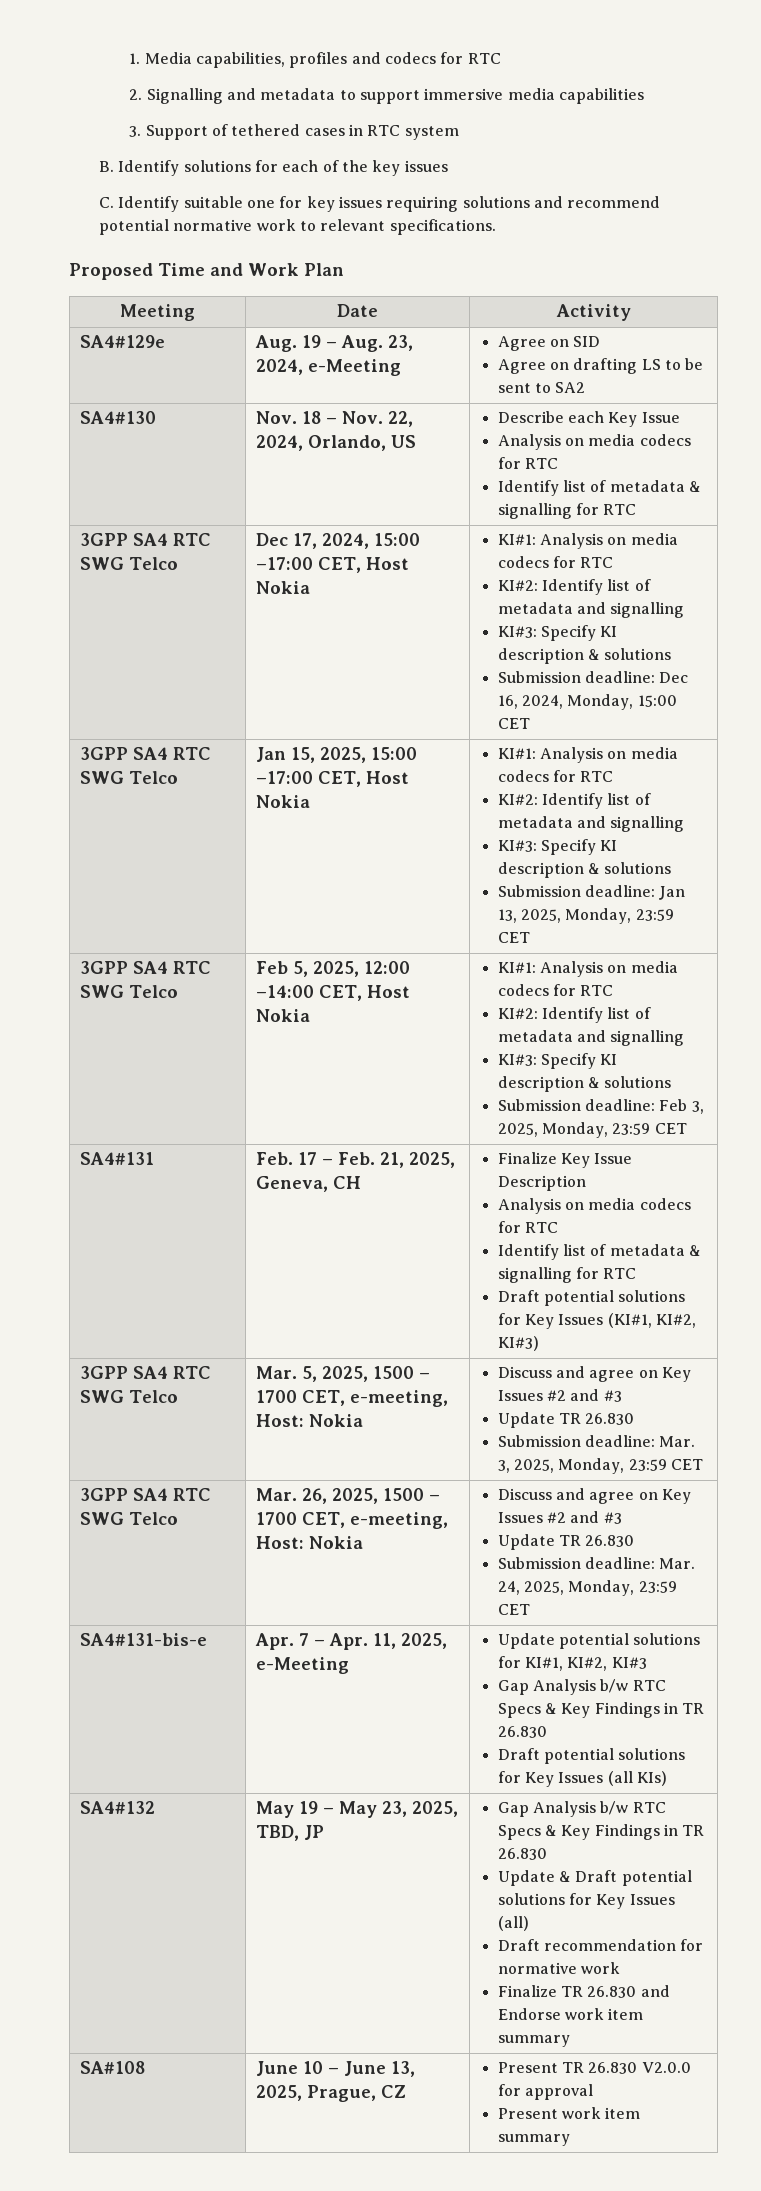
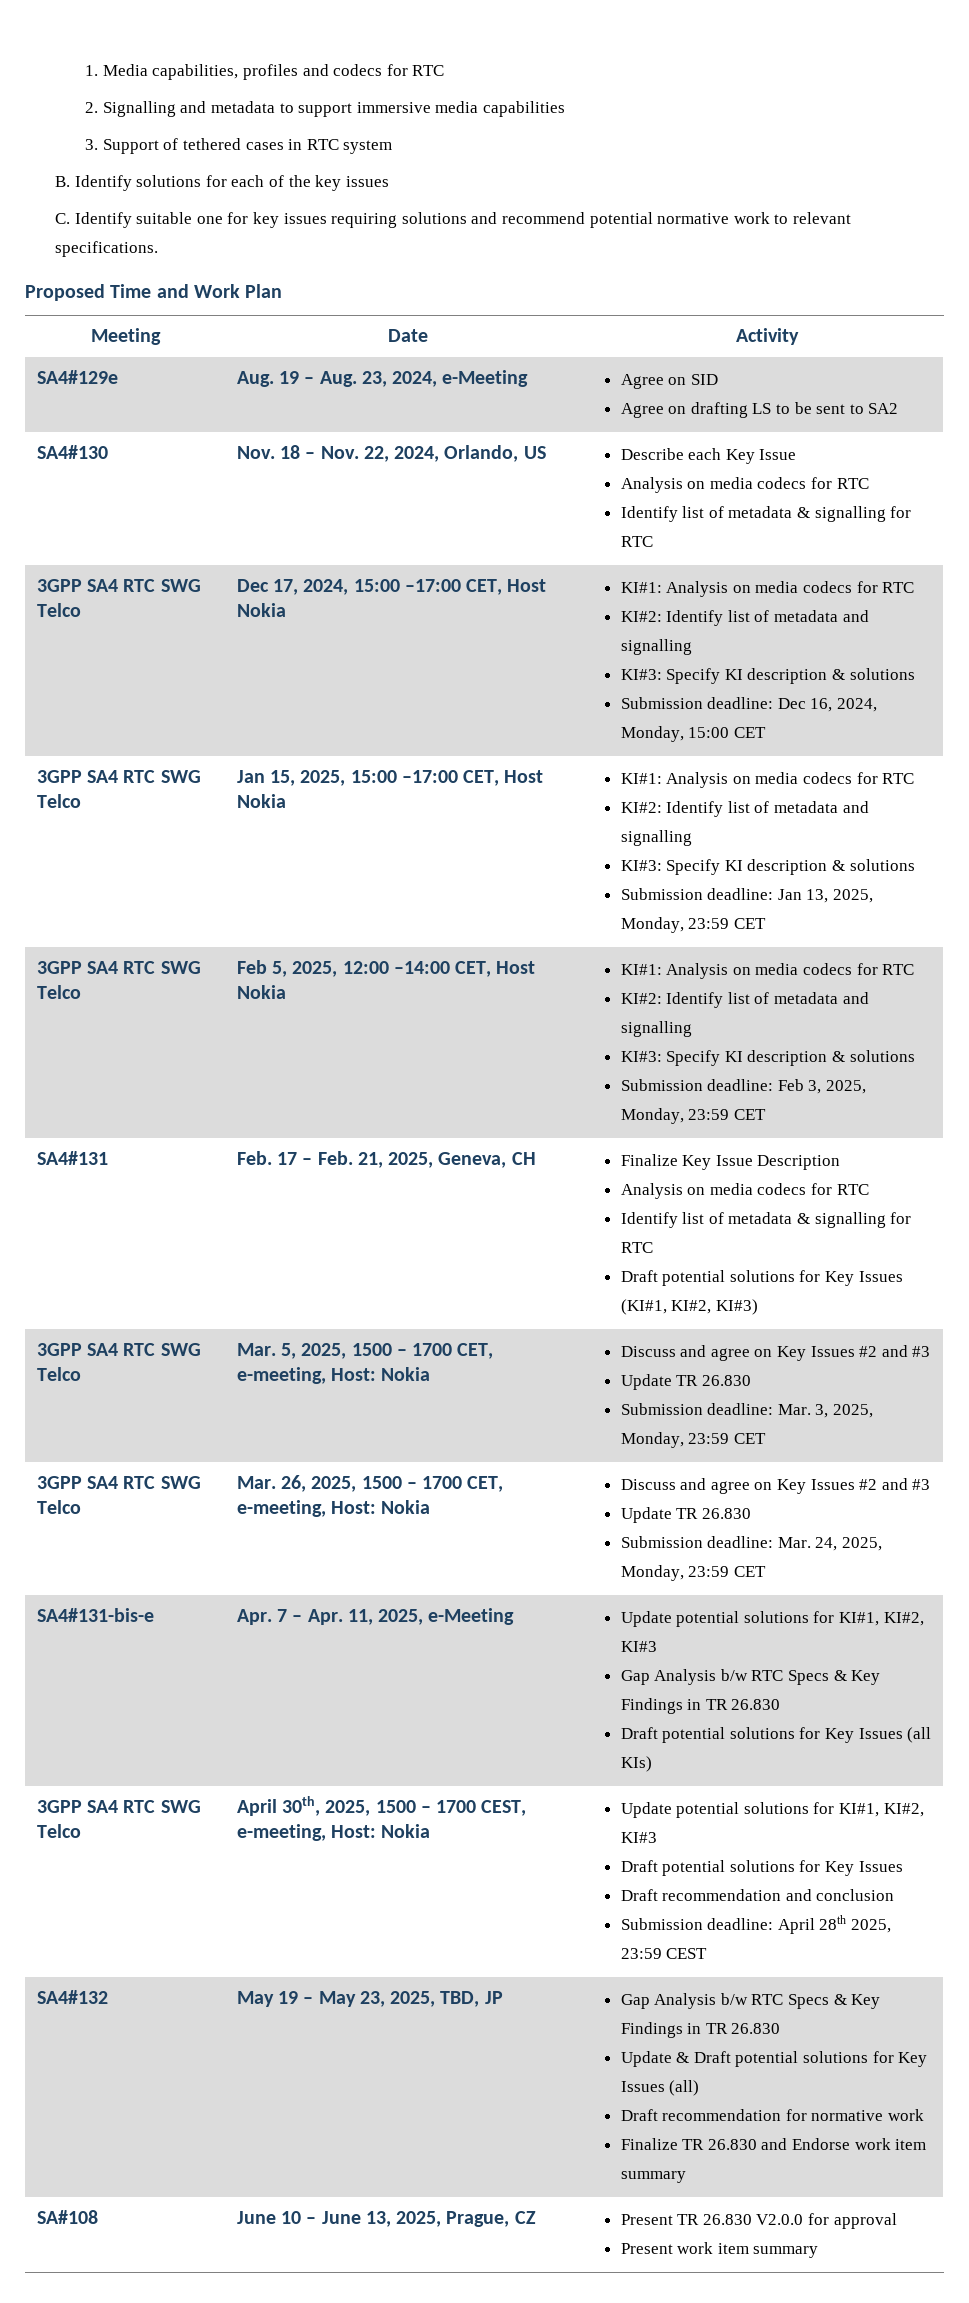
+ 3GPP SA4 RTC SWG Telco | April 30th, 2025, 1500 – 1700 CEST, e-meeting, Host: Nokia | Update potential solutions for KI#1, KI#2, KI#3
+ Draft potential solutions for Key Issues
+ Draft recommendation and conclusion
+ Submission deadline: April 28th 2025, 23:59 CEST

